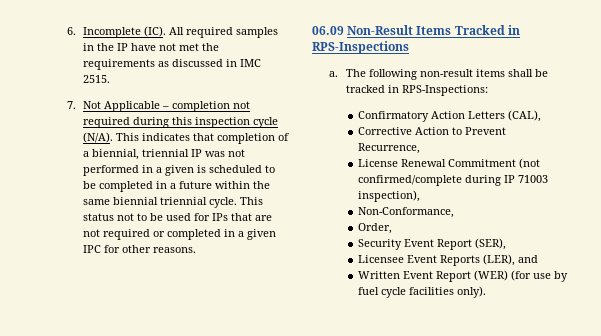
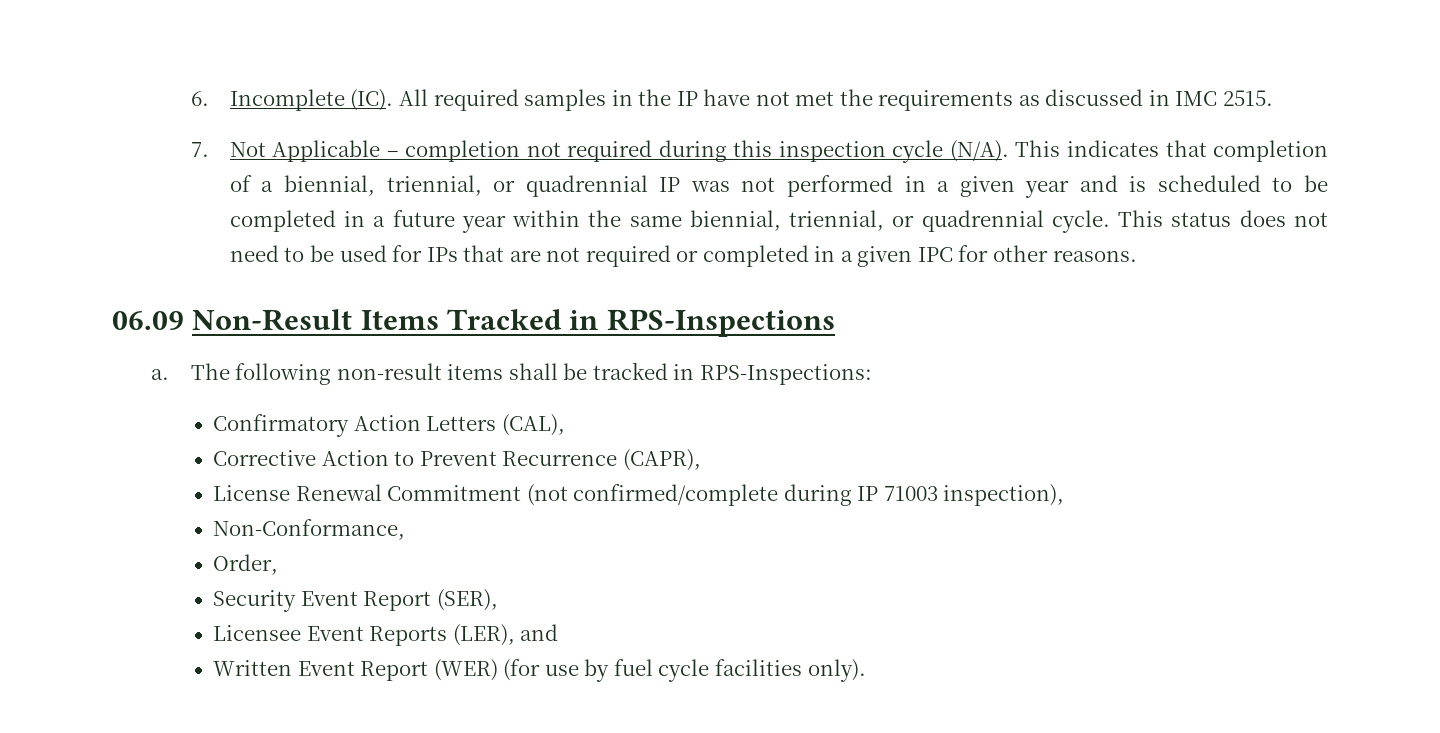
- This indicates that completion of a biennial, triennial IP was not performed in a given is scheduled to be completed in a future within the same biennial triennial cycle. This status not to be used for IPs that are not required or completed in a given IPC for other reasons.
+ This indicates that completion of a biennial, triennial, or quadrennial IP was not performed in a given year and is scheduled to be completed in a future year within the same biennial, triennial, or quadrennial cycle. This status does not need to be used for IPs that are not required or completed in a given IPC for other reasons.
- Corrective Action to Prevent Recurrence,
+ Corrective Action to Prevent Recurrence (CAPR),

